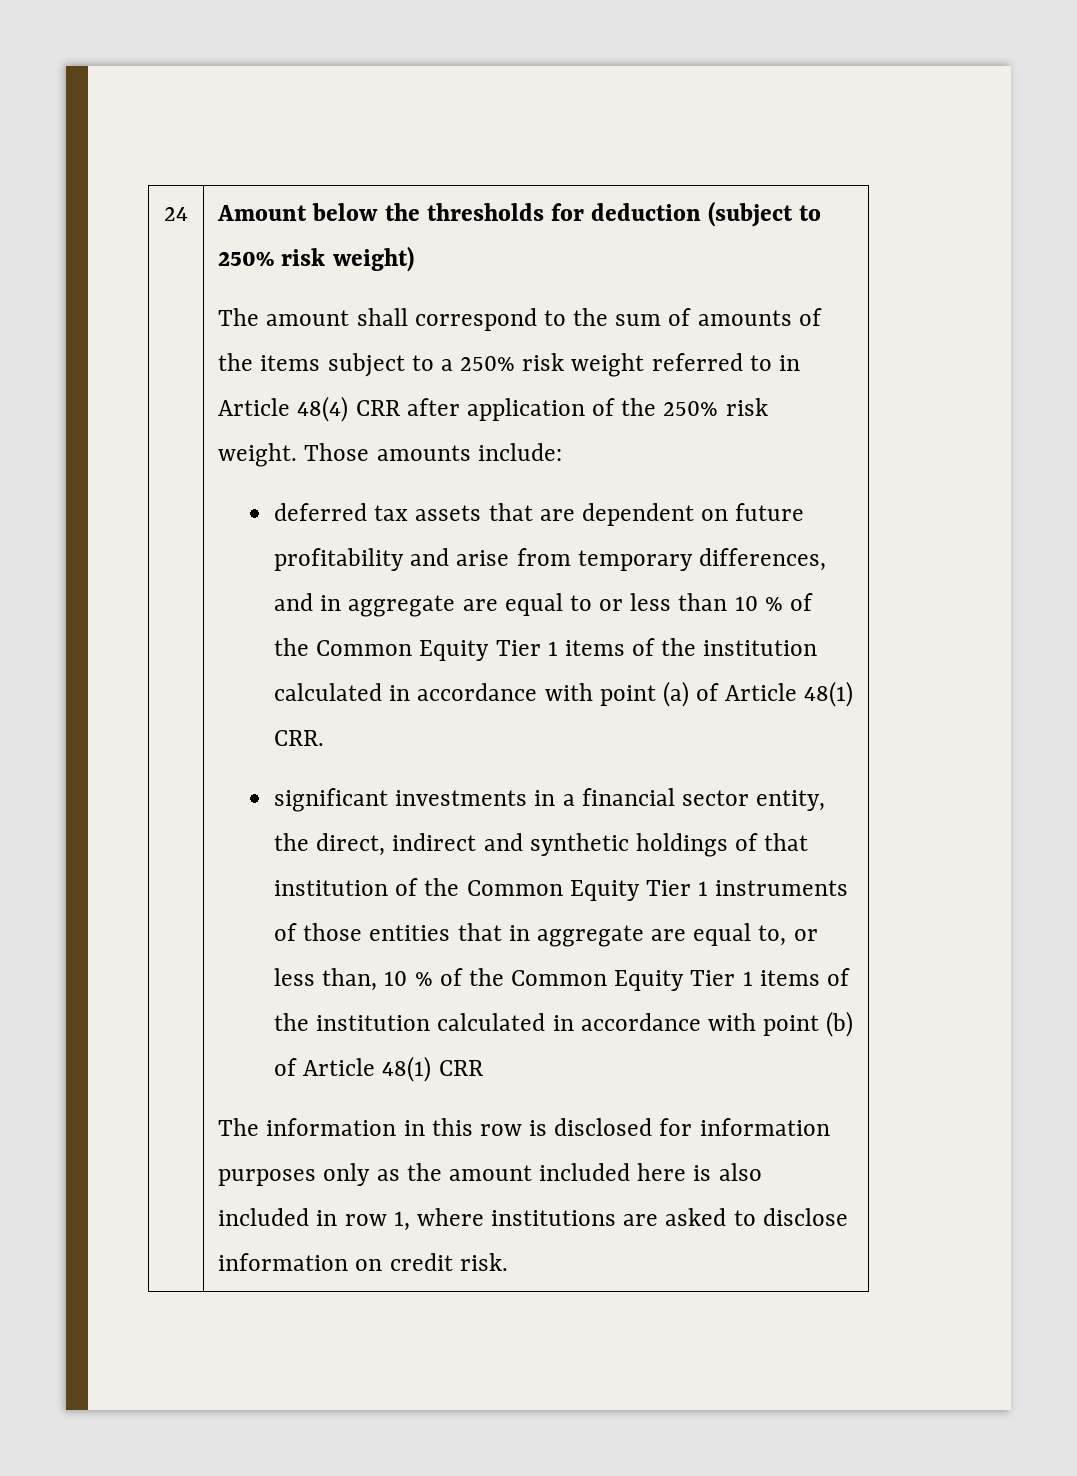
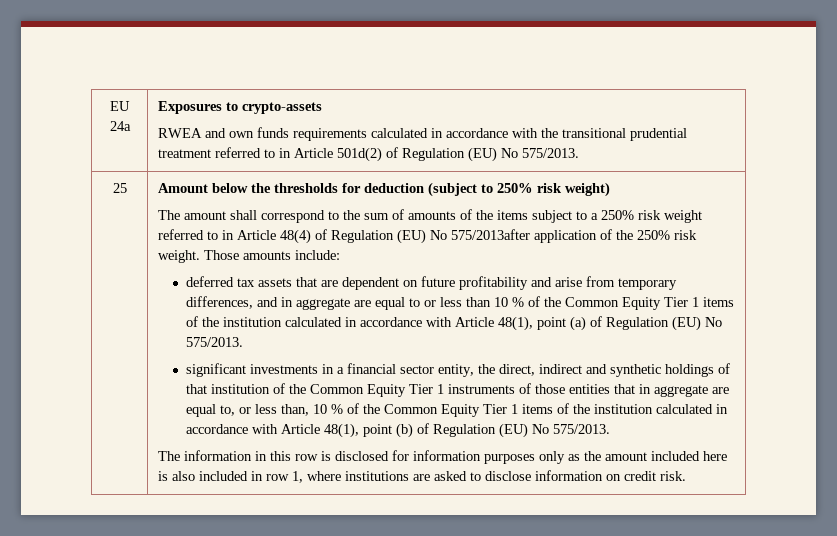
- 24
+ EU 24a | Exposures to crypto-assets
+ RWEA and own funds requirements calculated in accordance with the transitional prudential treatment referred to in Article 501d(2) of Regulation (EU) No 575/2013.
+ 25
- The amount shall correspond to the sum of amounts of the items subject to a 250% risk weight referred to in Article 48(4) CRR after application of the 250% risk weight.
+ The amount shall correspond to the sum of amounts of the items subject to a 250% risk weight referred to in Article 48(4) of Regulation (EU) No 575/2013after application of the 250% risk weight.
- deferred tax assets that are dependent on future profitability and arise from temporary differences, and in aggregate are equal to or less than 10 % of the Common Equity Tier 1 items of the institution calculated in accordance with point (a) of Article 48(1) CRR.
+ deferred tax assets that are dependent on future profitability and arise from temporary differences, and in aggregate are equal to or less than 10 % of the Common Equity Tier 1 items of the institution calculated in accordance with Article 48(1), point (a) of Regulation (EU) No 575/2013.
- significant investments in a financial sector entity, the direct, indirect and synthetic holdings of that institution of the Common Equity Tier 1 instruments of those entities that in aggregate are equal to, or less than, 10 % of the Common Equity Tier 1 items of the institution calculated in accordance with point (b) of Article 48(1) CRR
+ significant investments in a financial sector entity, the direct, indirect and synthetic holdings of that institution of the Common Equity Tier 1 instruments of those entities that in aggregate are equal to, or less than, 10 % of the Common Equity Tier 1 items of the institution calculated in accordance with Article 48(1), point (b) of Regulation (EU) No 575/2013.

